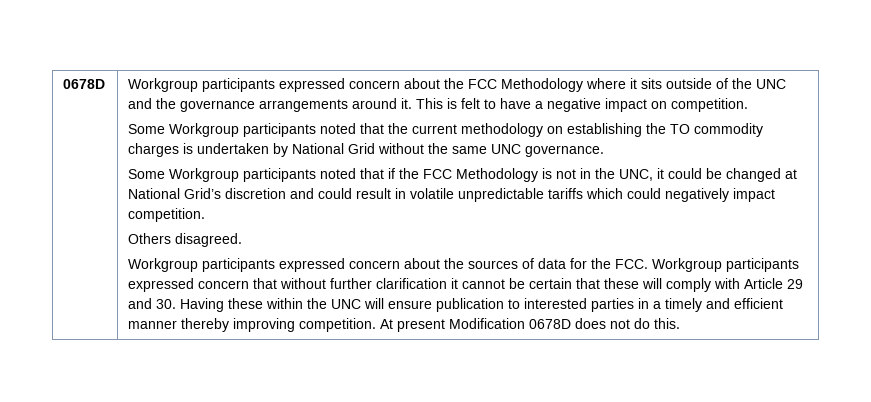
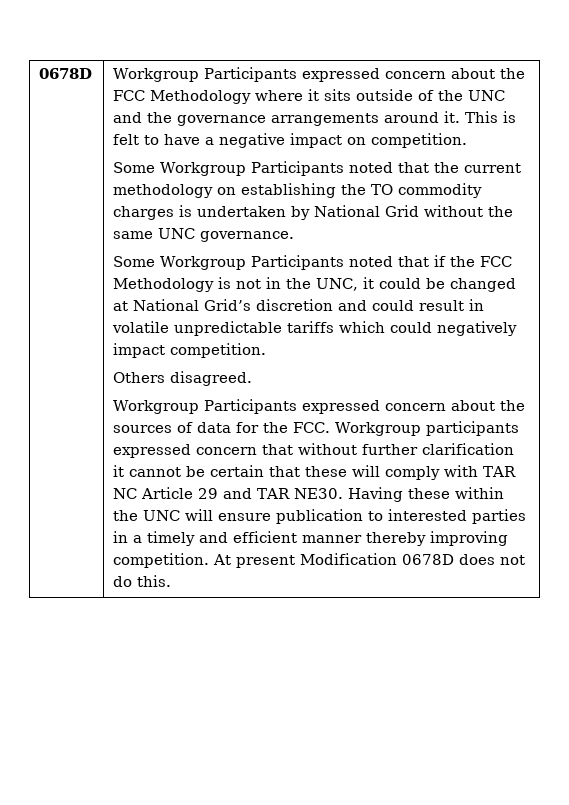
- Workgroup participants expressed concern about the FCC Methodology where it sits outside of the UNC and the governance arrangements around it.
+ Workgroup Participants expressed concern about the FCC Methodology where it sits outside of the UNC and the governance arrangements around it.
- Some Workgroup participants noted that the current methodology on establishing the TO commodity charges is undertaken by National Grid without the same UNC governance.
+ Some Workgroup Participants noted that the current methodology on establishing the TO commodity charges is undertaken by National Grid without the same UNC governance.
- Some Workgroup participants noted that if the FCC Methodology is not in the UNC, it could be changed at National Grid’s discretion and could result in volatile unpredictable tariffs which could negatively impact competition.
+ Some Workgroup Participants noted that if the FCC Methodology is not in the UNC, it could be changed at National Grid’s discretion and could result in volatile unpredictable tariffs which could negatively impact competition.
- Workgroup participants expressed concern about the sources of data for the FCC. Workgroup participants expressed concern that without further clarification it cannot be certain that these will comply with Article 29 and 30. Having these within the UNC will ensure publication to interested parties in a timely and efficient manner thereby improving competition.
+ Workgroup Participants expressed concern about the sources of data for the FCC. Workgroup participants expressed concern that without further clarification it cannot be certain that these will comply with TAR NC Article 29 and TAR NE30. Having these within the UNC will ensure publication to interested parties in a timely and efficient manner thereby improving competition.

